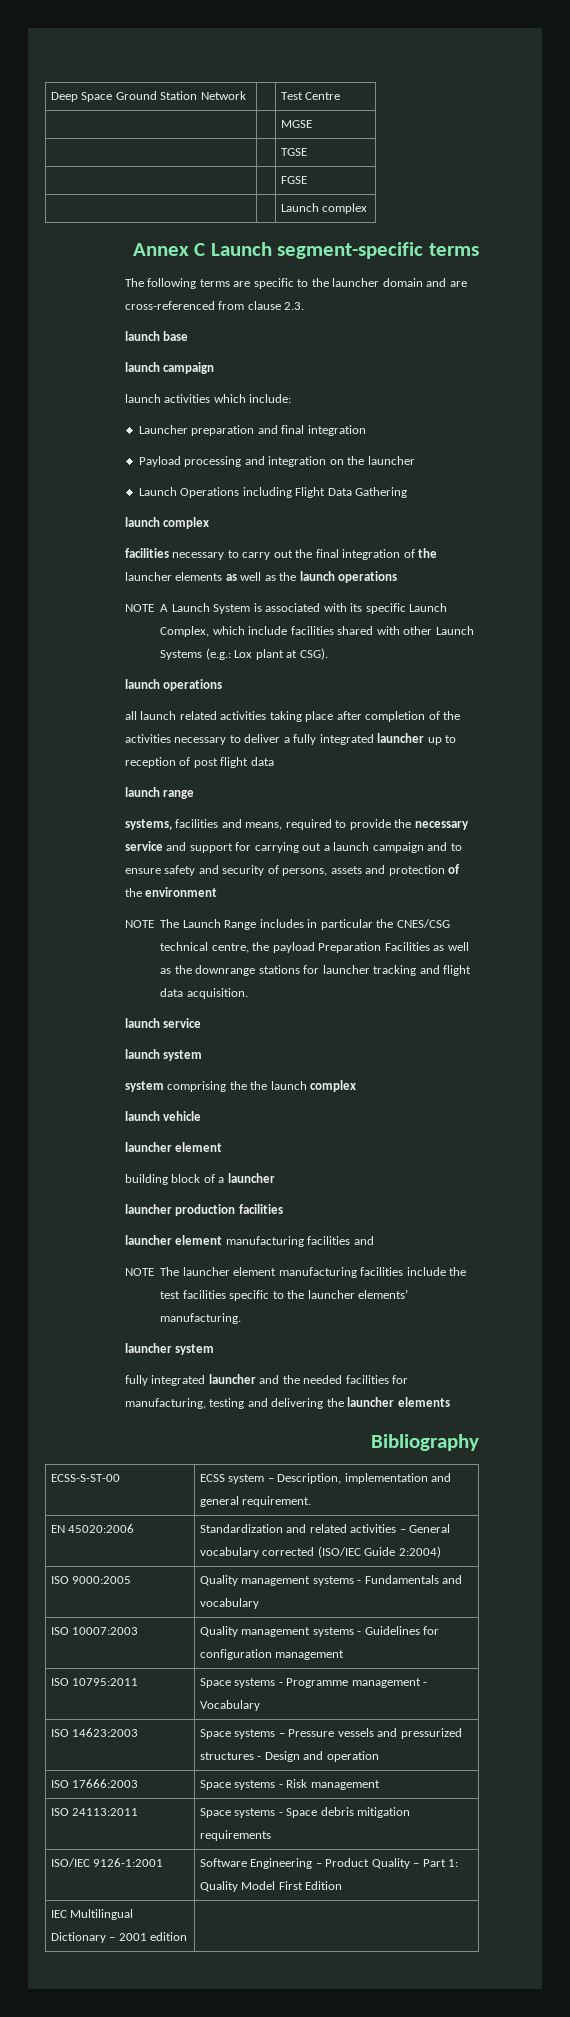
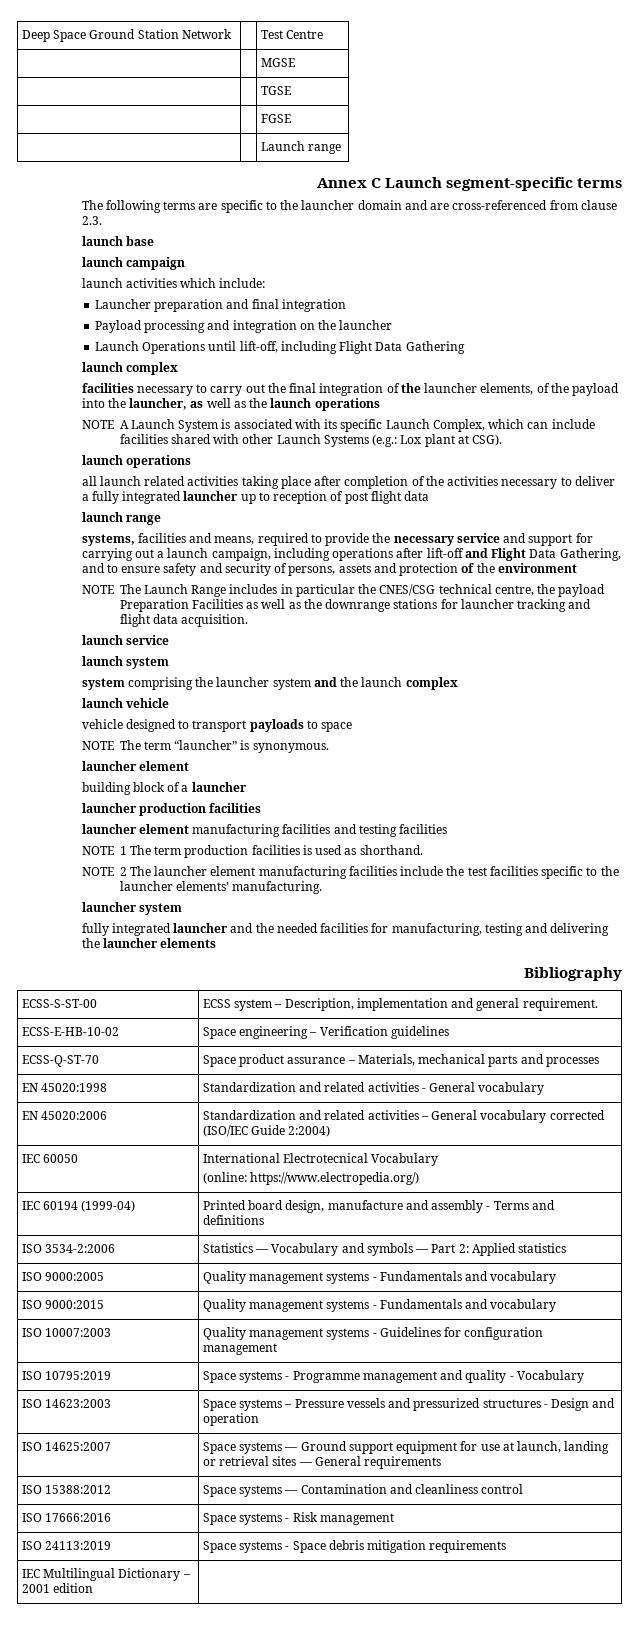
- | | Launch complex
+ | | Launch range
- Launch Operations including Flight Data Gathering
+ Launch Operations until lift-off, including Flight Data Gathering
- facilities necessary to carry out the final integration of the launcher elements as well as the launch operations
+ facilities necessary to carry out the final integration of the launcher elements, of the payload into the launcher, as well as the launch operations
- NOTE A Launch System is associated with its specific Launch Complex, which include facilities shared with other Launch Systems (e.g.: Lox plant at CSG).
+ NOTE A Launch System is associated with its specific Launch Complex, which can include facilities shared with other Launch Systems (e.g.: Lox plant at CSG).
- systems, facilities and means, required to provide the necessary service and support for carrying out a launch campaign and to ensure safety and security of persons, assets and protection of the environment
+ systems, facilities and means, required to provide the necessary service and support for carrying out a launch campaign, including operations after lift-off and Flight Data Gathering, and to ensure safety and security of persons, assets and protection of the environment
- system comprising the the launch complex
+ system comprising the launcher system and the launch complex
+ vehicle designed to transport payloads to space
+ NOTE The term “launcher” is synonymous.
- launcher element manufacturing facilities and
- NOTE The launcher element manufacturing facilities include the test facilities specific to the launcher elements’ manufacturing.
+ launcher element manufacturing facilities and testing facilities
+ NOTE 1 The term production facilities is used as shorthand.
+ NOTE 2 The launcher element manufacturing facilities include the test facilities specific to the launcher elements’ manufacturing.
+ ECSS-E-HB-10-02 | Space engineering – Verification guidelines
+ ECSS-Q-ST-70 | Space product assurance – Materials, mechanical parts and processes
+ EN 45020:1998 | Standardization and related activities - General vocabulary
+ IEC 60050 | International Electrotecnical Vocabulary
+ (online: https://www.electropedia.org/)
+ IEC 60194 (1999-04) | Printed board design, manufacture and assembly - Terms and definitions
+ ISO 3534-2:2006 | Statistics — Vocabulary and symbols — Part 2: Applied statistics
+ ISO 9000:2015 | Quality management systems - Fundamentals and vocabulary
- ISO 10795:2011 | Space systems - Programme management - Vocabulary
+ ISO 10795:2019 | Space systems - Programme management and quality - Vocabulary
- ISO 17666:2003 | Space systems - Risk management
+ ISO 14625:2007 | Space systems — Ground support equipment for use at launch, landing or retrieval sites — General requirements
+ ISO 15388:2012 | Space systems — Contamination and cleanliness control
+ ISO 17666:2016 | Space systems - Risk management
- ISO 24113:2011 | Space systems - Space debris mitigation requirements
+ ISO 24113:2019 | Space systems - Space debris mitigation requirements
- ISO/IEC 9126-1:2001 | Software Engineering – Product Quality – Part 1: Quality Model First Edition

